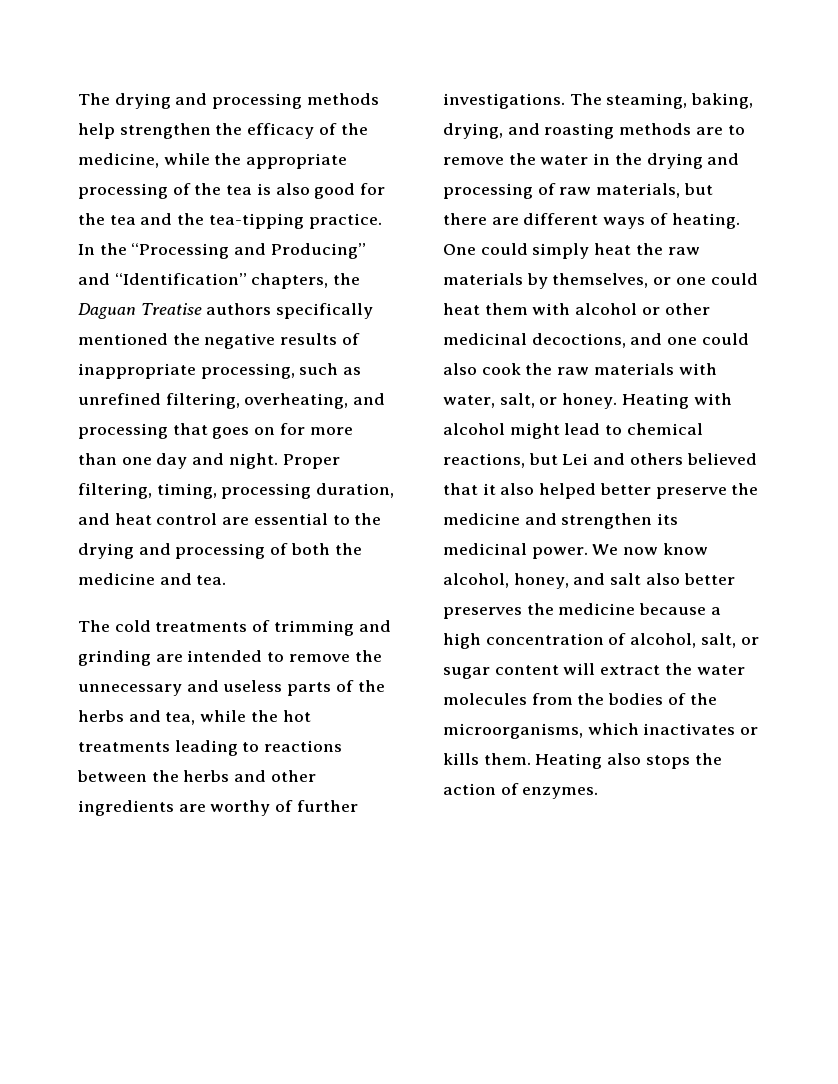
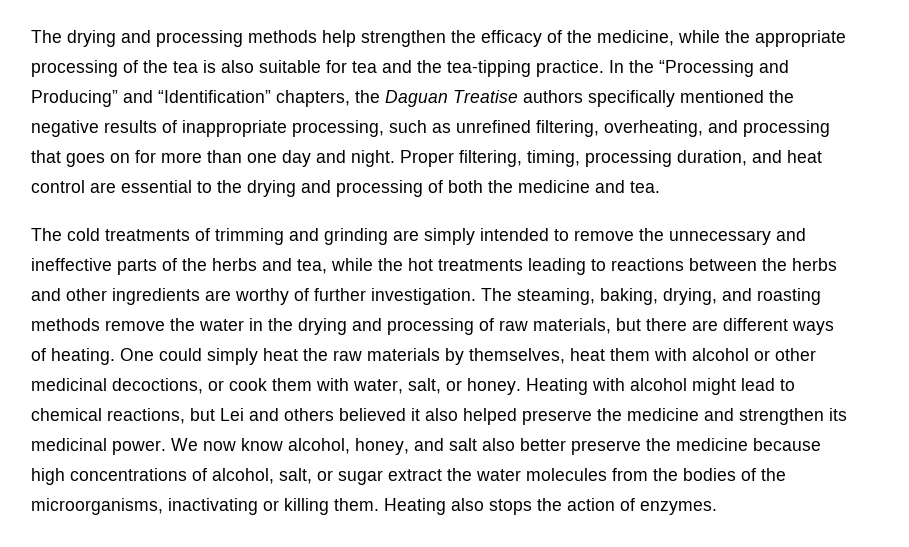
- The drying and processing methods help strengthen the efficacy of the medicine, while the appropriate processing of the tea is also good for the tea and the tea-tipping practice.
+ The drying and processing methods help strengthen the efficacy of the medicine, while the appropriate processing of the tea is also suitable for tea and the tea-tipping practice.
- The cold treatments of trimming and grinding are intended to remove the unnecessary and useless parts of the herbs and tea, while the hot treatments leading to reactions between the herbs and other ingredients are worthy of further investigations.
+ The cold treatments of trimming and grinding are simply intended to remove the unnecessary and ineffective parts of the herbs and tea, while the hot treatments leading to reactions between the herbs and other ingredients are worthy of further investigation.
- The steaming, baking, drying, and roasting methods are to remove the water in the drying and processing of raw materials, but there are different ways of heating.
+ The steaming, baking, drying, and roasting methods remove the water in the drying and processing of raw materials, but there are different ways of heating.
- One could simply heat the raw materials by themselves, or one could heat them with alcohol or other medicinal decoctions, and one could also cook the raw materials with water, salt, or honey.
+ One could simply heat the raw materials by themselves, heat them with alcohol or other medicinal decoctions, or cook them with water, salt, or honey.
- Heating with alcohol might lead to chemical reactions, but Lei and others believed that it also helped better preserve the medicine and strengthen its medicinal power.
+ Heating with alcohol might lead to chemical reactions, but Lei and others believed it also helped preserve the medicine and strengthen its medicinal power.
- We now know alcohol, honey, and salt also better preserves the medicine because a high concentration of alcohol, salt, or sugar content will extract the water molecules from the bodies of the microorganisms, which inactivates or kills them.
+ We now know alcohol, honey, and salt also better preserve the medicine because high concentrations of alcohol, salt, or sugar extract the water molecules from the bodies of the microorganisms, inactivating or killing them.

